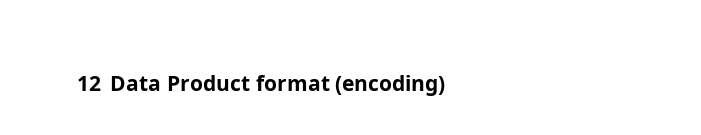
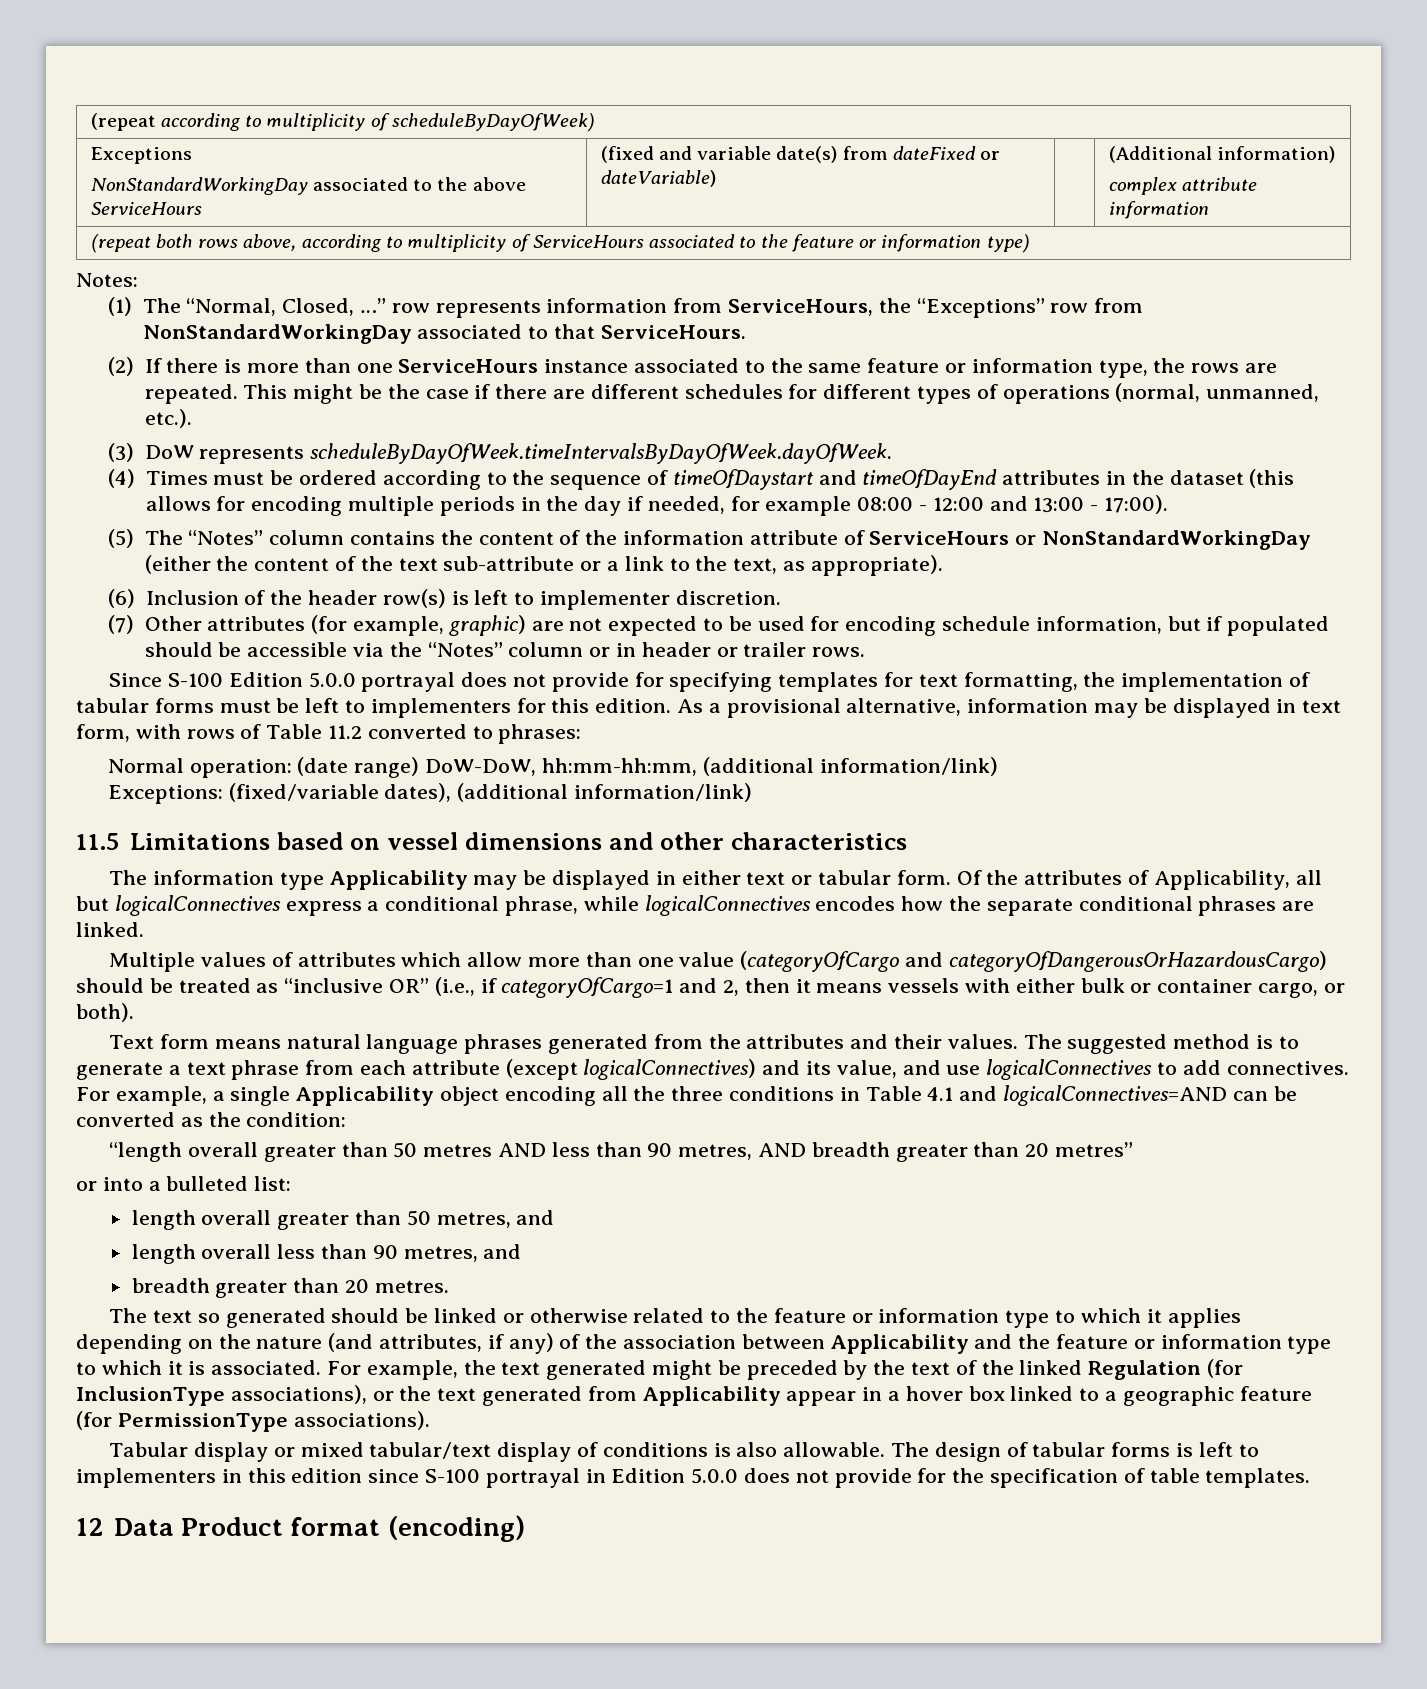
+ (repeat according to multiplicity of scheduleByDayOfWeek)
+ Exceptions
+ NonStandardWorkingDay associated to the above ServiceHours | (fixed and variable date(s) from dateFixed or dateVariable) | | (Additional information)
+ complex attribute information
+ (repeat both rows above, according to multiplicity of ServiceHours associated to the feature or information type)
+ Notes:
+ (1) The “Normal, Closed, …” row represents information from ServiceHours, the “Exceptions” row from NonStandardWorkingDay associated to that ServiceHours.
+ (2) If there is more than one ServiceHours instance associated to the same feature or information type, the rows are repeated. This might be the case if there are different schedules for different types of operations (normal, unmanned, etc.).
+ (3) DoW represents scheduleByDayOfWeek.timeIntervalsByDayOfWeek.dayOfWeek.
+ (4) Times must be ordered according to the sequence of timeOfDaystart and timeOfDayEnd attributes in the dataset (this allows for encoding multiple periods in the day if needed, for example 08:00 - 12:00 and 13:00 - 17:00).
+ (5) The “Notes” column contains the content of the information attribute of ServiceHours or NonStandardWorkingDay (either the content of the text sub-attribute or a link to the text, as appropriate).
+ (6) Inclusion of the header row(s) is left to implementer discretion.
+ (7) Other attributes (for example, graphic) are not expected to be used for encoding schedule information, but if populated should be accessible via the “Notes” column or in header or trailer rows.
+ Since S-100 Edition 5.0.0 portrayal does not provide for specifying templates for text formatting, the implementation of tabular forms must be left to implementers for this edition. As a provisional alternative, information may be displayed in text form, with rows of Table 11.2 converted to phrases:
+ Normal operation: (date range) DoW-DoW, hh:mm-hh:mm, (additional information/link)
+ Exceptions: (fixed/variable dates), (additional information/link)
+ 11.5 Limitations based on vessel dimensions and other characteristics
+ The information type Applicability may be displayed in either text or tabular form. Of the attributes of Applicability, all but logicalConnectives express a conditional phrase, while logicalConnectives encodes how the separate conditional phrases are linked.
+ Multiple values of attributes which allow more than one value (categoryOfCargo and categoryOfDangerousOrHazardousCargo) should be treated as “inclusive OR” (i.e., if categoryOfCargo=1 and 2, then it means vessels with either bulk or container cargo, or both).
+ Text form means natural language phrases generated from the attributes and their values. The suggested method is to generate a text phrase from each attribute (except logicalConnectives) and its value, and use logicalConnectives to add connectives. For example, a single Applicability object encoding all the three conditions in Table 4.1 and logicalConnectives=AND can be converted as the condition:
+ “length overall greater than 50 metres AND less than 90 metres, AND breadth greater than 20 metres”
+ or into a bulleted list:
+ length overall greater than 50 metres, and
+ length overall less than 90 metres, and
+ breadth greater than 20 metres.
+ The text so generated should be linked or otherwise related to the feature or information type to which it applies depending on the nature (and attributes, if any) of the association between Applicability and the feature or information type to which it is associated. For example, the text generated might be preceded by the text of the linked Regulation (for InclusionType associations), or the text generated from Applicability appear in a hover box linked to a geographic feature (for PermissionType associations).
+ Tabular display or mixed tabular/text display of conditions is also allowable. The design of tabular forms is left to implementers in this edition since S-100 portrayal in Edition 5.0.0 does not provide for the specification of table templates.

